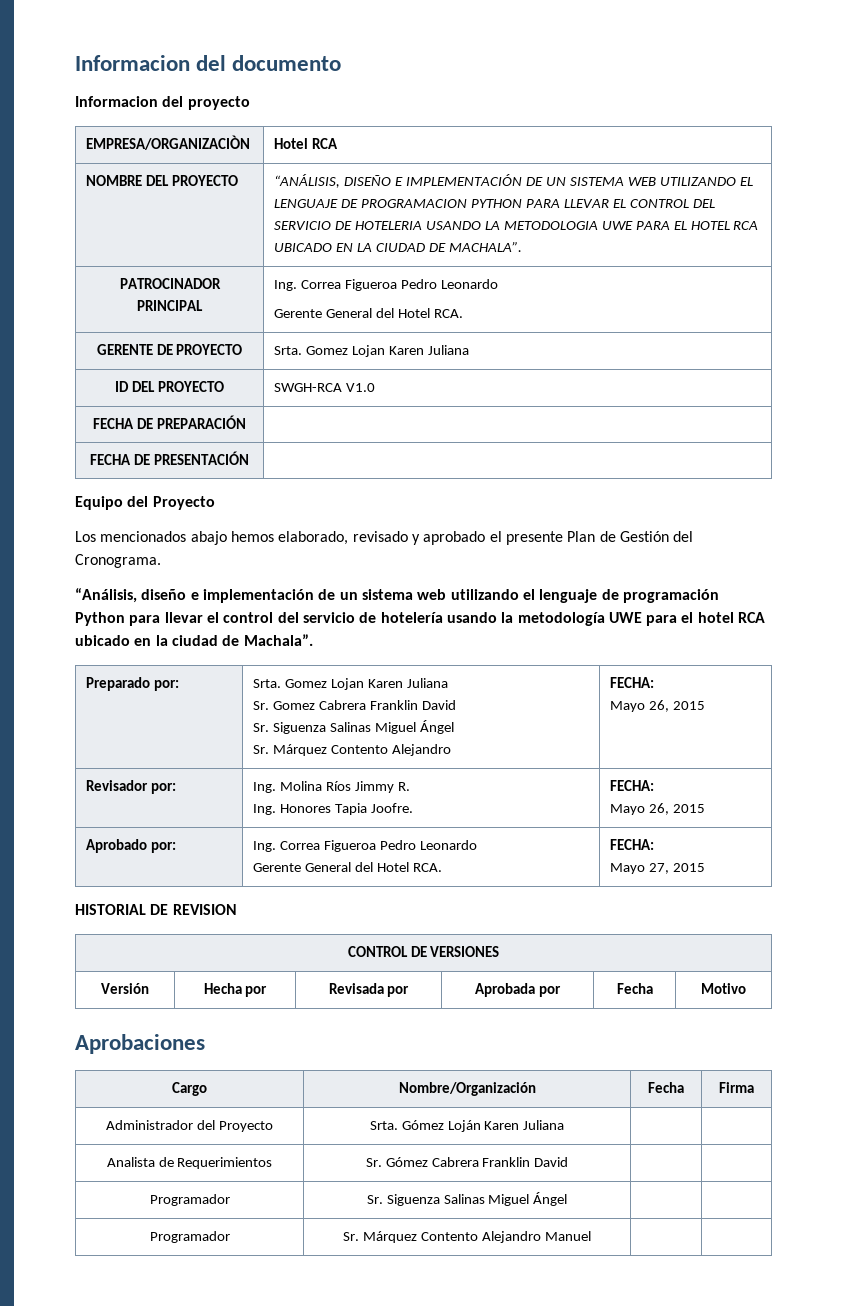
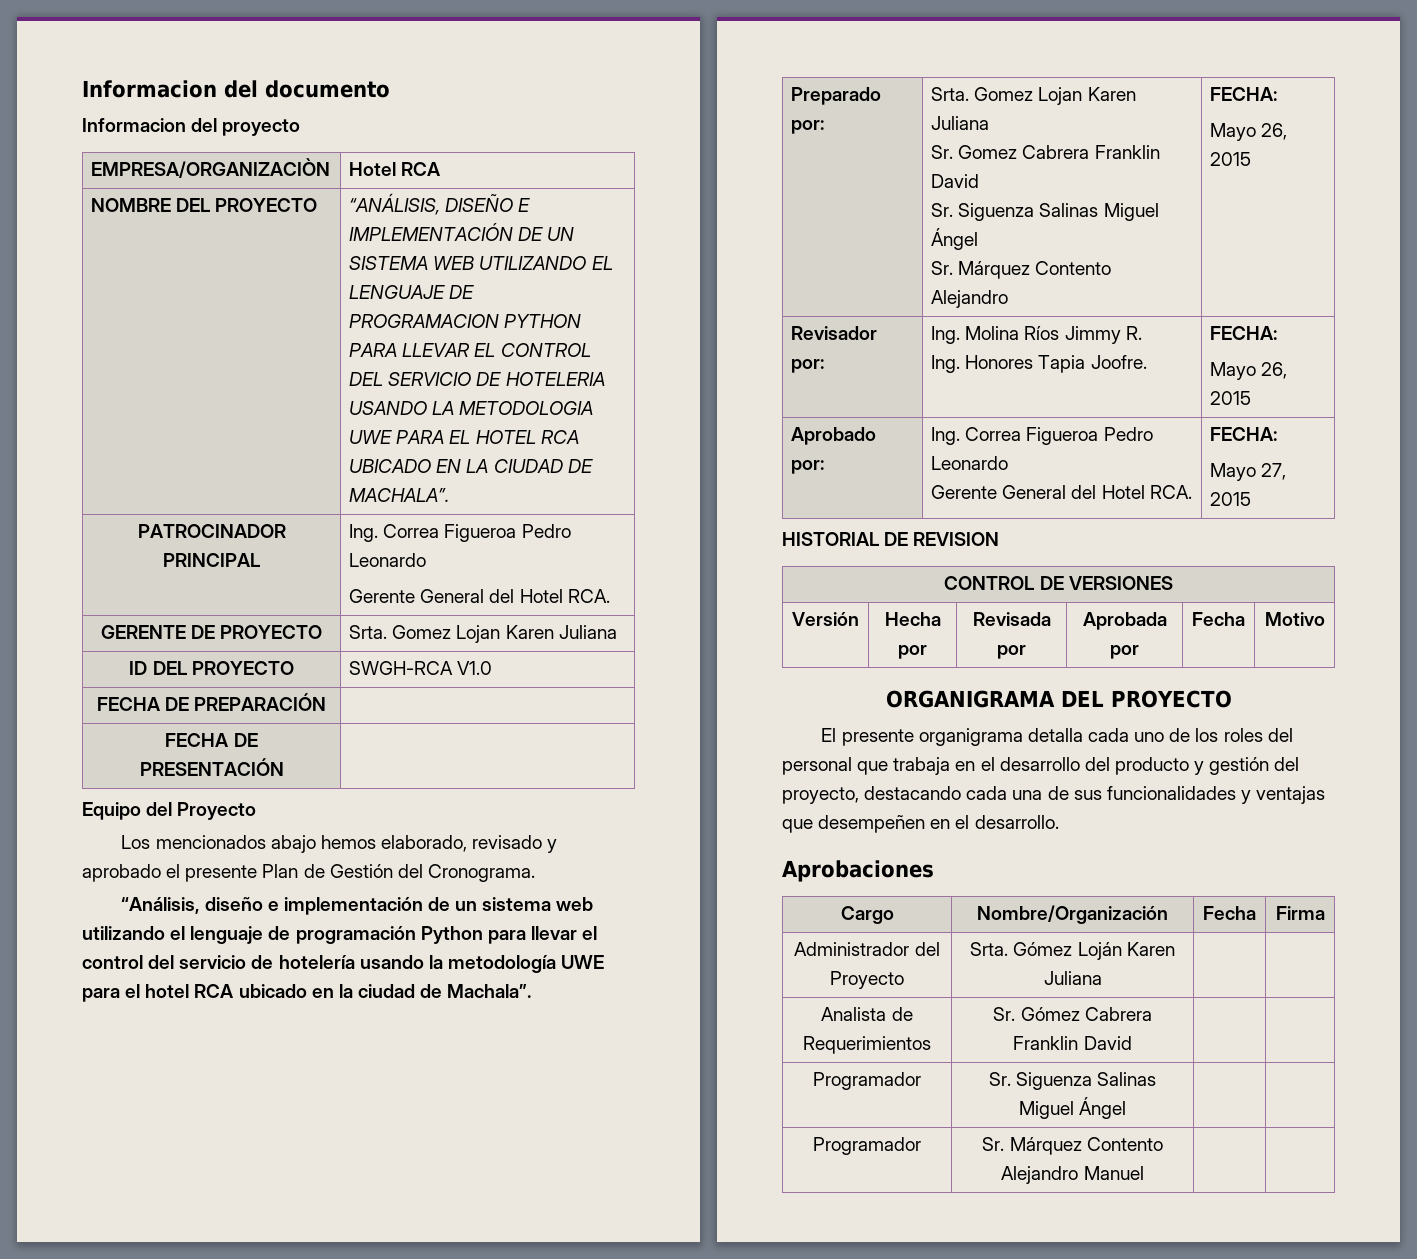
+ ORGANIGRAMA DEL PROYECTO
+ El presente organigrama detalla cada uno de los roles del personal que trabaja en el desarrollo del producto y gestión del proyecto, destacando cada una de sus funcionalidades y ventajas que desempeñen en el desarrollo.

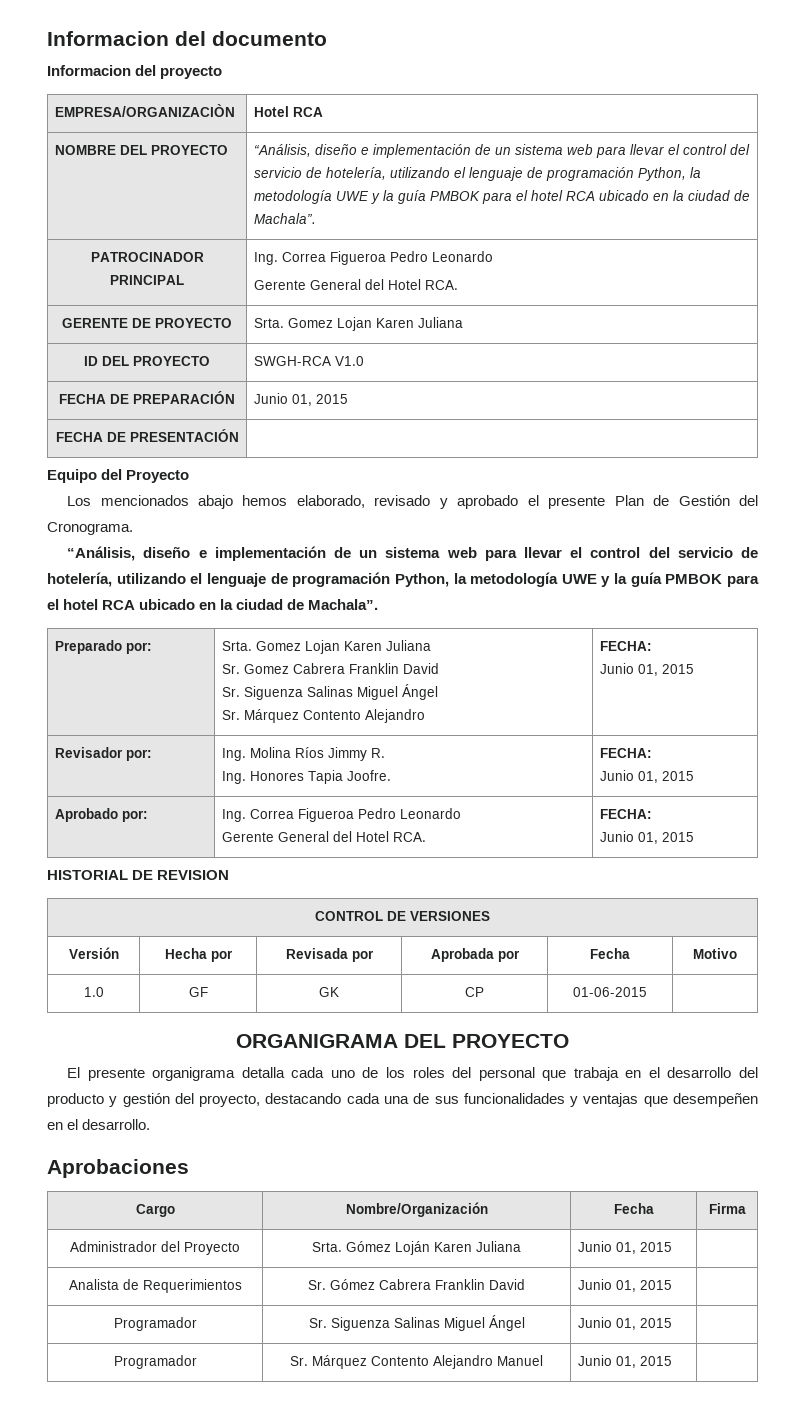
- NOMBRE DEL PROYECTO | “ANÁLISIS, DISEÑO E IMPLEMENTACIÓN DE UN SISTEMA WEB UTILIZANDO EL LENGUAJE DE PROGRAMACION PYTHON PARA LLEVAR EL CONTROL DEL SERVICIO DE HOTELERIA USANDO LA METODOLOGIA UWE PARA EL HOTEL RCA UBICADO EN LA CIUDAD DE MACHALA”.
+ NOMBRE DEL PROYECTO | “Análisis, diseño e implementación de un sistema web para llevar el control del servicio de hotelería, utilizando el lenguaje de programación Python, la metodología UWE y la guía PMBOK para el hotel RCA ubicado en la ciudad de Machala”.
- FECHA DE PREPARACIÓN |
+ FECHA DE PREPARACIÓN | Junio 01, 2015
  Los mencionados abajo hemos elaborado, revisado y aprobado el presente Plan de Gestión del Cronograma.
- “Análisis, diseño e implementación de un sistema web utilizando el lenguaje de programación Python para llevar el control del servicio de hotelería usando la metodología UWE para el hotel RCA ubicado en la ciudad de Machala”.
+ “Análisis, diseño e implementación de un sistema web para llevar el control del servicio de hotelería, utilizando el lenguaje de programación Python, la metodología UWE y la guía PMBOK para el hotel RCA ubicado en la ciudad de Machala”.
  Preparado por: | Srta. Gomez Lojan Karen Juliana
  Sr. Gomez Cabrera Franklin David
  Sr. Siguenza Salinas Miguel Ángel
  Sr. Márquez Contento Alejandro | FECHA:
- Mayo 26, 2015
+ Junio 01, 2015
  Revisador por: | Ing. Molina Ríos Jimmy R.
  Ing. Honores Tapia Joofre. | FECHA:
- Mayo 26, 2015
+ Junio 01, 2015
  Aprobado por: | Ing. Correa Figueroa Pedro Leonardo
  Gerente General del Hotel RCA. | FECHA:
- Mayo 27, 2015
+ Junio 01, 2015
+ 1.0 | GF | GK | CP | 01-06-2015 |
- Administrador del Proyecto | Srta. Gómez Loján Karen Juliana | |
+ Administrador del Proyecto | Srta. Gómez Loján Karen Juliana | Junio 01, 2015 |
- Analista de Requerimientos | Sr. Gómez Cabrera Franklin David | |
+ Analista de Requerimientos | Sr. Gómez Cabrera Franklin David | Junio 01, 2015 |
- Programador | Sr. Siguenza Salinas Miguel Ángel | |
+ Programador | Sr. Siguenza Salinas Miguel Ángel | Junio 01, 2015 |
- Programador | Sr. Márquez Contento Alejandro Manuel | |
+ Programador | Sr. Márquez Contento Alejandro Manuel | Junio 01, 2015 |

